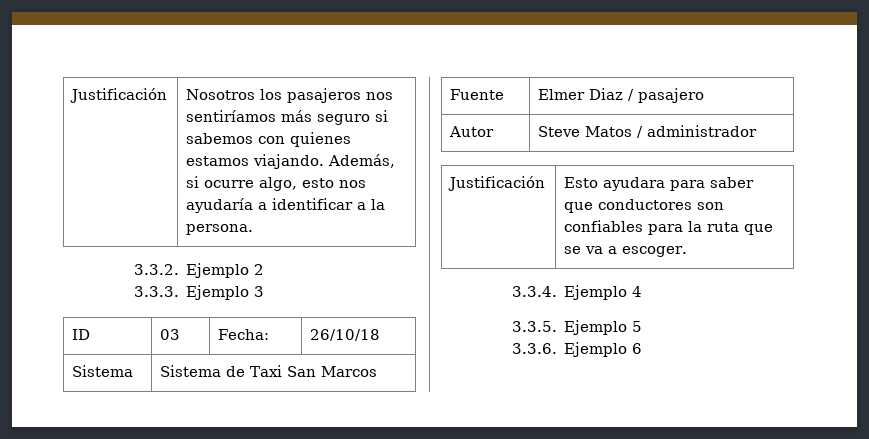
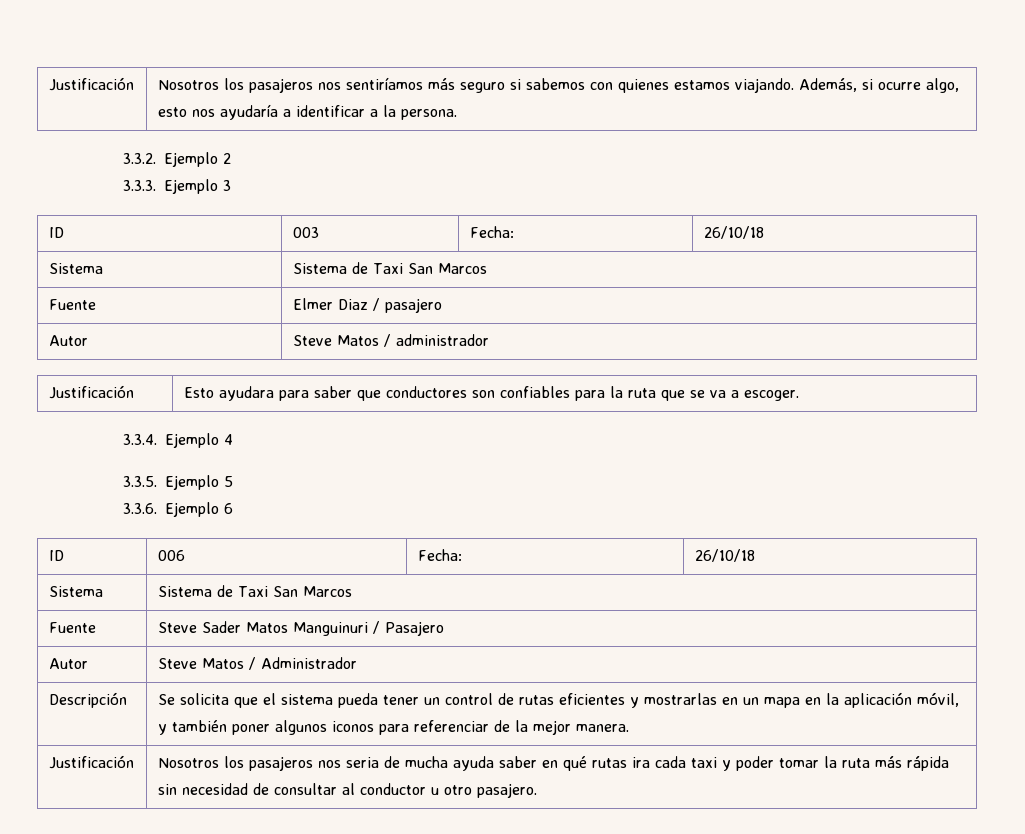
- ID | 03 | Fecha: | 26/10/18
+ ID | 003 | Fecha: | 26/10/18
+ ID | 006 | Fecha: | 26/10/18
+ Sistema | Sistema de Taxi San Marcos
+ Fuente | Steve Sader Matos Manguinuri / Pasajero
+ Autor | Steve Matos / Administrador
+ Descripción | Se solicita que el sistema pueda tener un control de rutas eficientes y mostrarlas en un mapa en la aplicación móvil, y también poner algunos iconos para referenciar de la mejor manera.
+ Justificación | Nosotros los pasajeros nos seria de mucha ayuda saber en qué rutas ira cada taxi y poder tomar la ruta más rápida sin necesidad de consultar al conductor u otro pasajero.

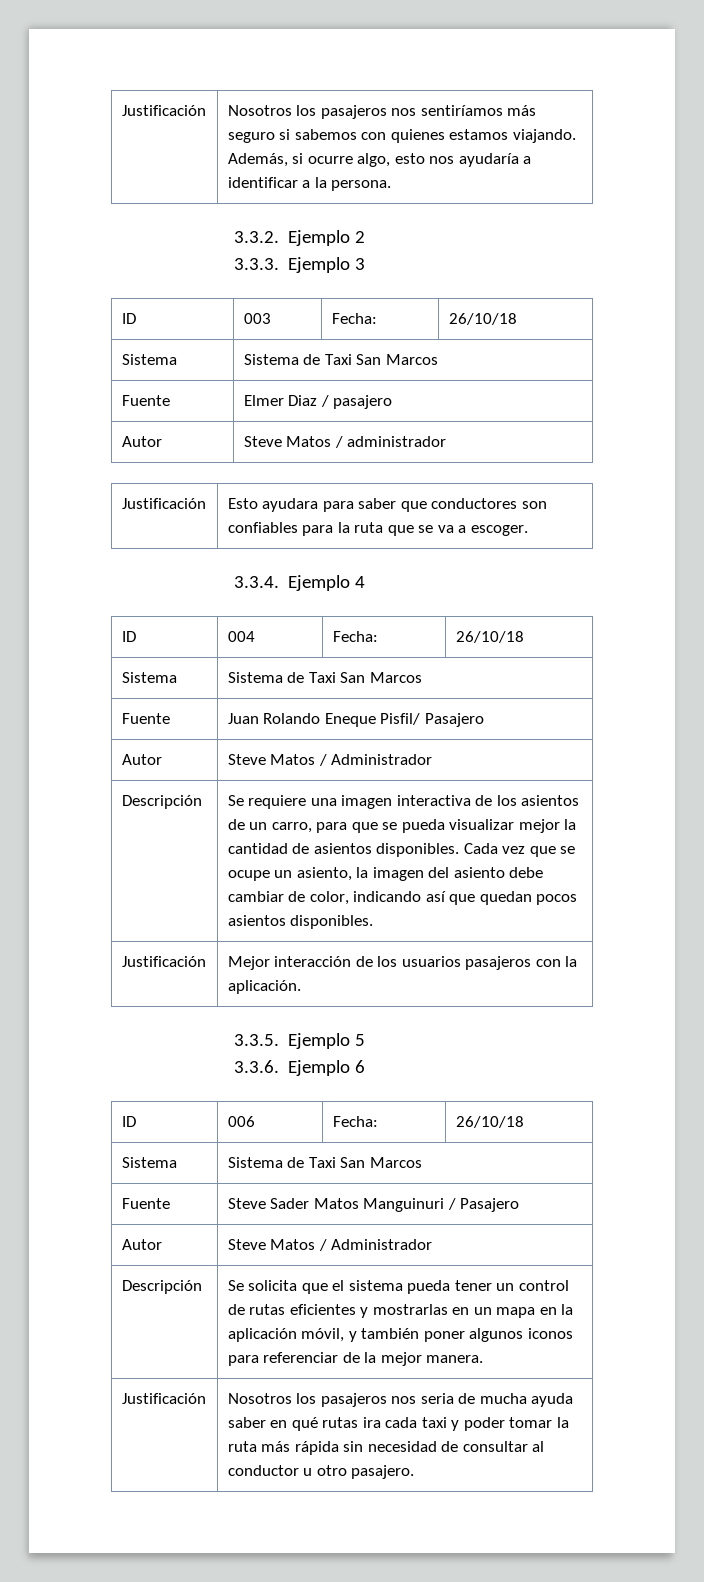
+ ID | 004 | Fecha: | 26/10/18
+ Sistema | Sistema de Taxi San Marcos
+ Fuente | Juan Rolando Eneque Pisfil/ Pasajero
+ Autor | Steve Matos / Administrador
+ Descripción | Se requiere una imagen interactiva de los asientos de un carro, para que se pueda visualizar mejor la cantidad de asientos disponibles. Cada vez que se ocupe un asiento, la imagen del asiento debe cambiar de color, indicando así que quedan pocos asientos disponibles.
+ Justificación | Mejor interacción de los usuarios pasajeros con la aplicación.

